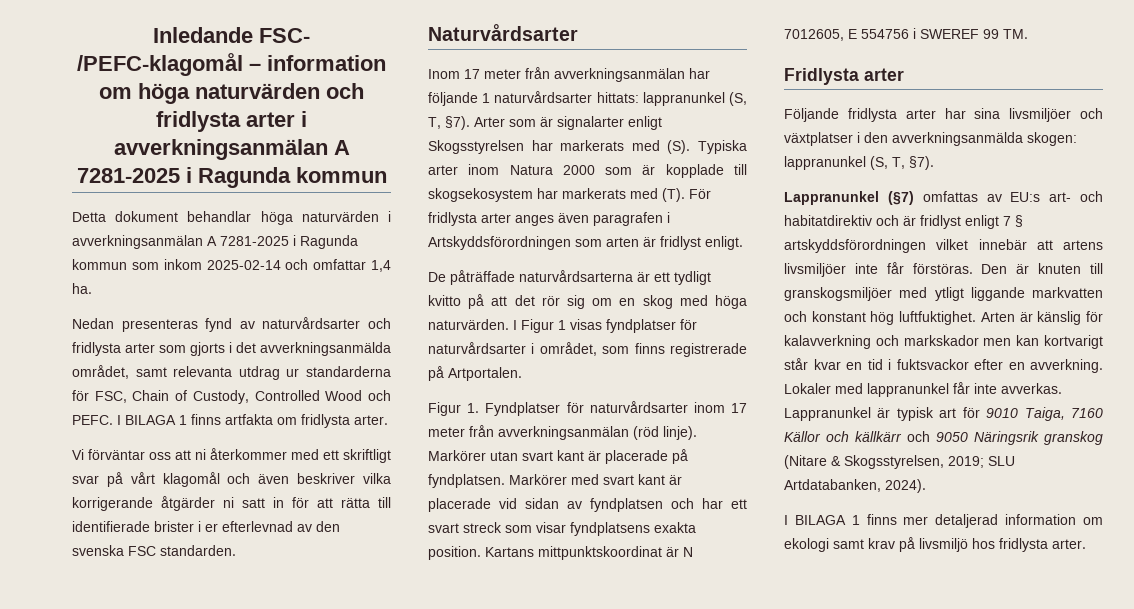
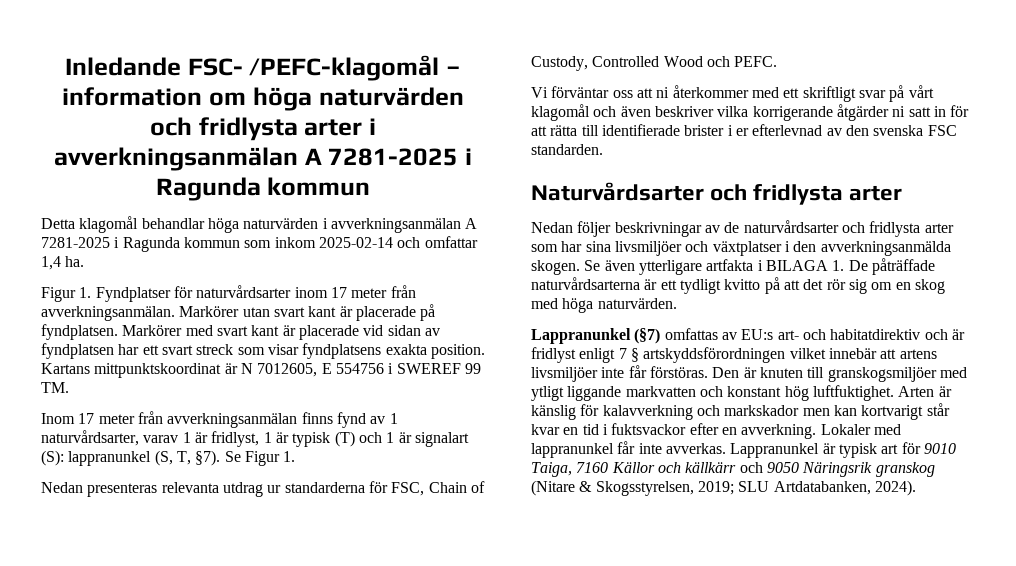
- Detta dokument behandlar höga naturvärden i avverkningsanmälan A 7281-2025 i Ragunda kommun som inkom 2025-02-14 och omfattar 1,4 ha.
+ Detta klagomål behandlar höga naturvärden i avverkningsanmälan A 7281-2025 i Ragunda kommun som inkom 2025-02-14 och omfattar 1,4 ha.
- Nedan presenteras fynd av naturvårdsarter och fridlysta arter som gjorts i det avverkningsanmälda området, samt relevanta utdrag ur standarderna för FSC, Chain of Custody, Controlled Wood och PEFC. I BILAGA 1 finns artfakta om fridlysta arter.
+ Figur 1. Fyndplatser för naturvårdsarter inom 17 meter från avverkningsanmälan. Markörer utan svart kant är placerade på fyndplatsen. Markörer med svart kant är placerade vid sidan av fyndplatsen har ett svart streck som visar fyndplatsens exakta position. Kartans mittpunktskoordinat är N 7012605, E 554756 i SWEREF 99 TM.
+ Inom 17 meter från avverkningsanmälan finns fynd av 1 naturvårdsarter, varav 1 är fridlyst, 1 är typisk (T) och 1 är signalart (S): lappranunkel (S, T, §7). Se Figur 1.
+ Nedan presenteras relevanta utdrag ur standarderna för FSC, Chain of Custody, Controlled Wood och PEFC.
- Naturvårdsarter
- Inom 17 meter från avverkningsanmälan har följande 1 naturvårdsarter hittats: lappranunkel (S, T, §7). Arter som är signalarter enligt Skogsstyrelsen har markerats med (S). Typiska arter inom Natura 2000 som är kopplade till skogsekosystem har markerats med (T). För fridlysta arter anges även paragrafen i Artskyddsförordningen som arten är fridlyst enligt.
- De påträffade naturvårdsarterna är ett tydligt kvitto på att det rör sig om en skog med höga naturvärden. I Figur 1 visas fyndplatser för naturvårdsarter i området, som finns registrerade på Artportalen.
- Figur 1. Fyndplatser för naturvårdsarter inom 17 meter från avverkningsanmälan (röd linje). Markörer utan svart kant är placerade på fyndplatsen. Markörer med svart kant är placerade vid sidan av fyndplatsen och har ett svart streck som visar fyndplatsens exakta position. Kartans mittpunktskoordinat är N 7012605, E 554756 i SWEREF 99 TM.
- Fridlysta arter
- Följande fridlysta arter har sina livsmiljöer och växtplatser i den avverkningsanmälda skogen: lappranunkel (S, T, §7).
+ Naturvårdsarter och fridlysta arter
+ Nedan följer beskrivningar av de naturvårdsarter och fridlysta arter som har sina livsmiljöer och växtplatser i den avverkningsanmälda skogen. Se även ytterligare artfakta i BILAGA 1. De påträffade naturvårdsarterna är ett tydligt kvitto på att det rör sig om en skog med höga naturvärden.
- I BILAGA 1 finns mer detaljerad information om ekologi samt krav på livsmiljö hos fridlysta arter.

